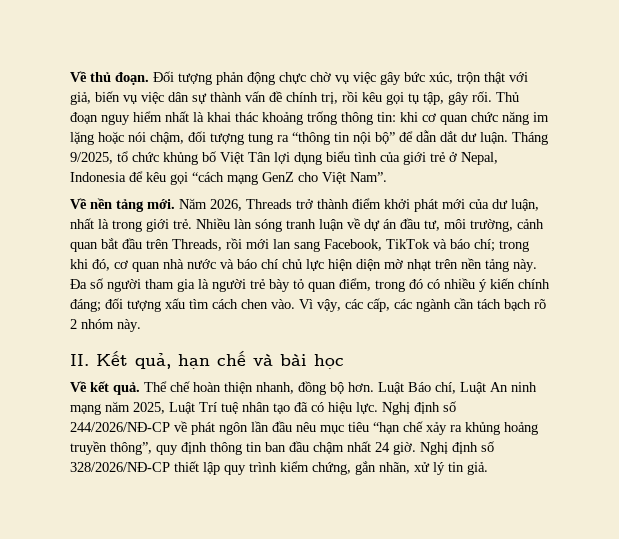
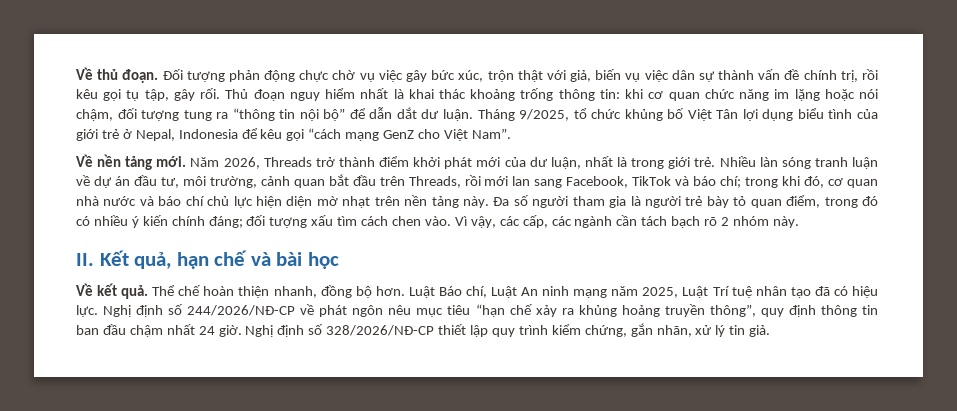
- Nghị định số 244/2026/NĐ-CP về phát ngôn lần đầu nêu mục tiêu “hạn chế xảy ra khủng hoảng truyền thông”, quy định thông tin ban đầu chậm nhất 24 giờ.
+ Nghị định số 244/2026/NĐ-CP về phát ngôn nêu mục tiêu “hạn chế xảy ra khủng hoảng truyền thông”, quy định thông tin ban đầu chậm nhất 24 giờ.

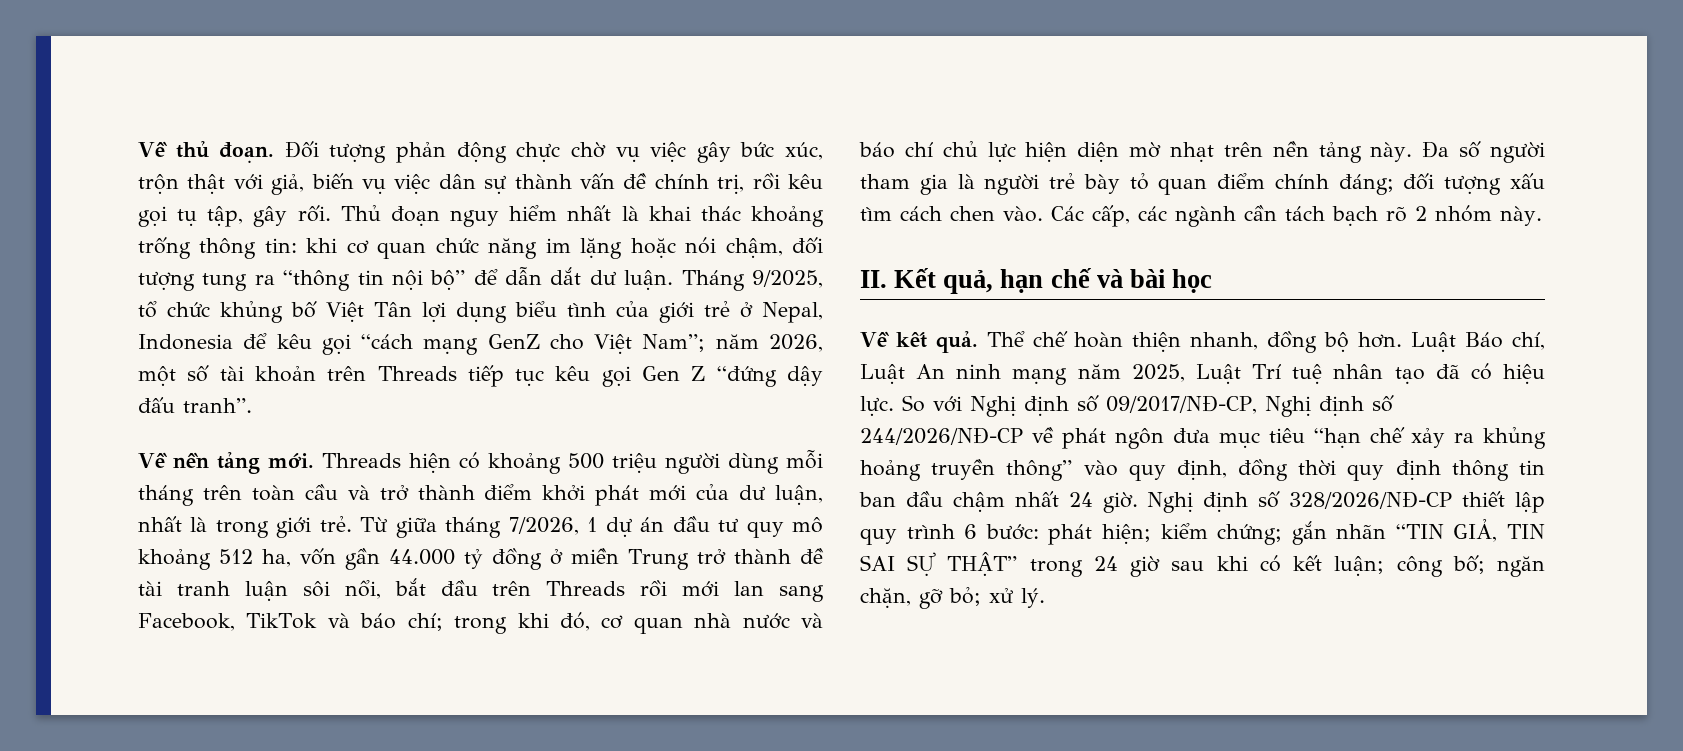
- Tháng 9/2025, tổ chức khủng bố Việt Tân lợi dụng biểu tình của giới trẻ ở Nepal, Indonesia để kêu gọi “cách mạng GenZ cho Việt Nam”.
- Về nền tảng mới. Năm 2026, Threads trở thành điểm khởi phát mới của dư luận, nhất là trong giới trẻ.
+ Tháng 9/2025, tổ chức khủng bố Việt Tân lợi dụng biểu tình của giới trẻ ở Nepal, Indonesia để kêu gọi “cách mạng GenZ cho Việt Nam”; năm 2026, một số tài khoản trên Threads tiếp tục kêu gọi Gen Z “đứng dậy đấu tranh”.
+ Về nền tảng mới. Threads hiện có khoảng 500 triệu người dùng mỗi tháng trên toàn cầu và trở thành điểm khởi phát mới của dư luận, nhất là trong giới trẻ.
- Nhiều làn sóng tranh luận về dự án đầu tư, môi trường, cảnh quan bắt đầu trên Threads, rồi mới lan sang Facebook, TikTok và báo chí; trong khi đó, cơ quan nhà nước và báo chí chủ lực hiện diện mờ nhạt trên nền tảng này.
+ Từ giữa tháng 7/2026, 1 dự án đầu tư quy mô khoảng 512 ha, vốn gần 44.000 tỷ đồng ở miền Trung trở thành đề tài tranh luận sôi nổi, bắt đầu trên Threads rồi mới lan sang Facebook, TikTok và báo chí; trong khi đó, cơ quan nhà nước và báo chí chủ lực hiện diện mờ nhạt trên nền tảng này.
- Đa số người tham gia là người trẻ bày tỏ quan điểm, trong đó có nhiều ý kiến chính đáng; đối tượng xấu tìm cách chen vào.
+ Đa số người tham gia là người trẻ bày tỏ quan điểm chính đáng; đối tượng xấu tìm cách chen vào.
- Vì vậy, các cấp, các ngành cần tách bạch rõ 2 nhóm này.
+ Các cấp, các ngành cần tách bạch rõ 2 nhóm này.
- Nghị định số 244/2026/NĐ-CP về phát ngôn nêu mục tiêu “hạn chế xảy ra khủng hoảng truyền thông”, quy định thông tin ban đầu chậm nhất 24 giờ.
+ So với Nghị định số 09/2017/NĐ-CP, Nghị định số 244/2026/NĐ-CP về phát ngôn đưa mục tiêu “hạn chế xảy ra khủng hoảng truyền thông” vào quy định, đồng thời quy định thông tin ban đầu chậm nhất 24 giờ.
- Nghị định số 328/2026/NĐ-CP thiết lập quy trình kiểm chứng, gắn nhãn, xử lý tin giả.
+ Nghị định số 328/2026/NĐ-CP thiết lập quy trình 6 bước: phát hiện; kiểm chứng; gắn nhãn “TIN GIẢ, TIN SAI SỰ THẬT” trong 24 giờ sau khi có kết luận; công bố; ngăn chặn, gỡ bỏ; xử lý.

